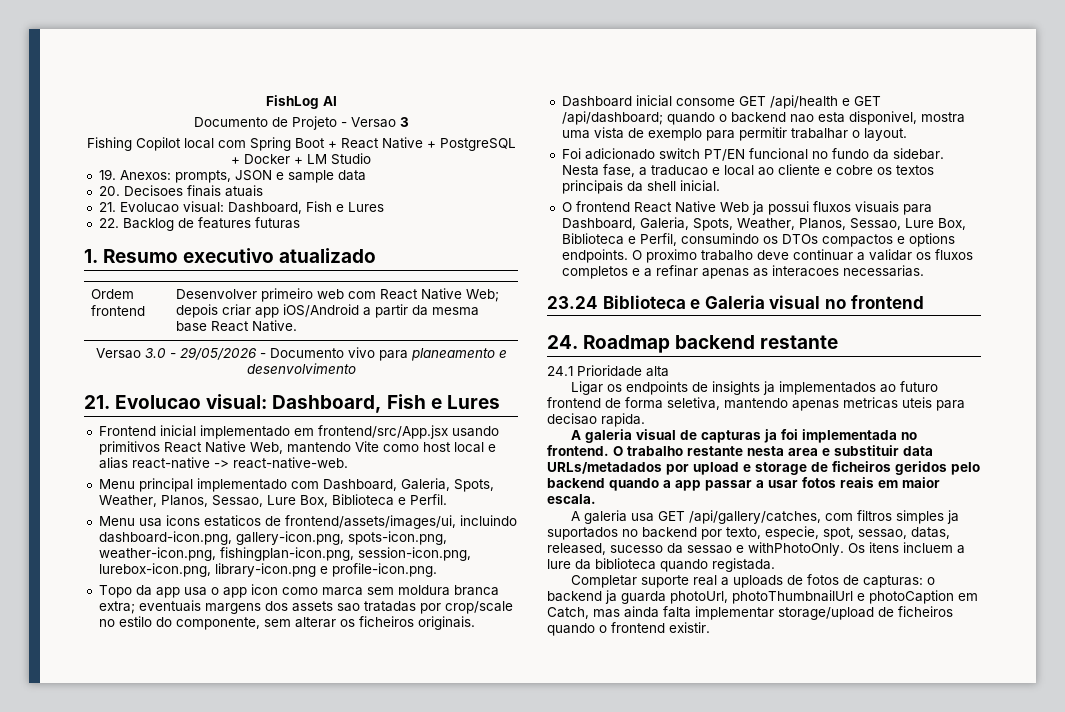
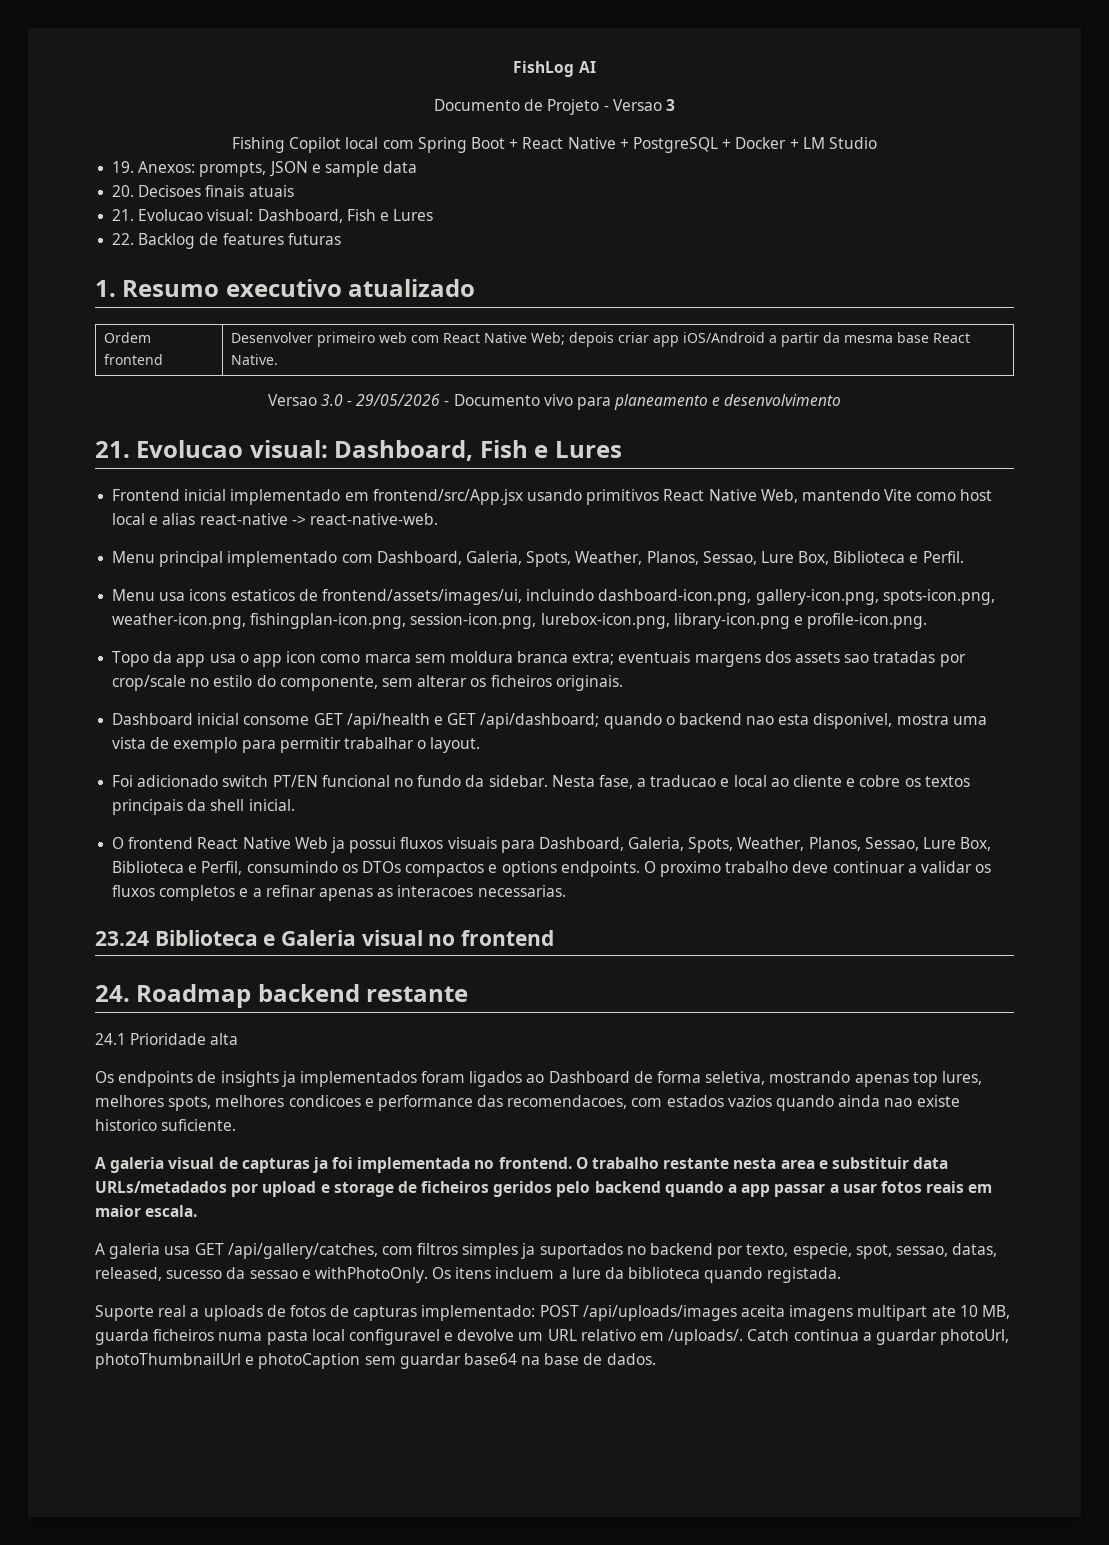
- Ligar os endpoints de insights ja implementados ao futuro frontend de forma seletiva, mantendo apenas metricas uteis para decisao rapida.
+ Os endpoints de insights ja implementados foram ligados ao Dashboard de forma seletiva, mostrando apenas top lures, melhores spots, melhores condicoes e performance das recomendacoes, com estados vazios quando ainda nao existe historico suficiente.
- Completar suporte real a uploads de fotos de capturas: o backend ja guarda photoUrl, photoThumbnailUrl e photoCaption em Catch, mas ainda falta implementar storage/upload de ficheiros quando o frontend existir.
+ Suporte real a uploads de fotos de capturas implementado: POST /api/uploads/images aceita imagens multipart ate 10 MB, guarda ficheiros numa pasta local configuravel e devolve um URL relativo em /uploads/. Catch continua a guardar photoUrl, photoThumbnailUrl e photoCaption sem guardar base64 na base de dados.

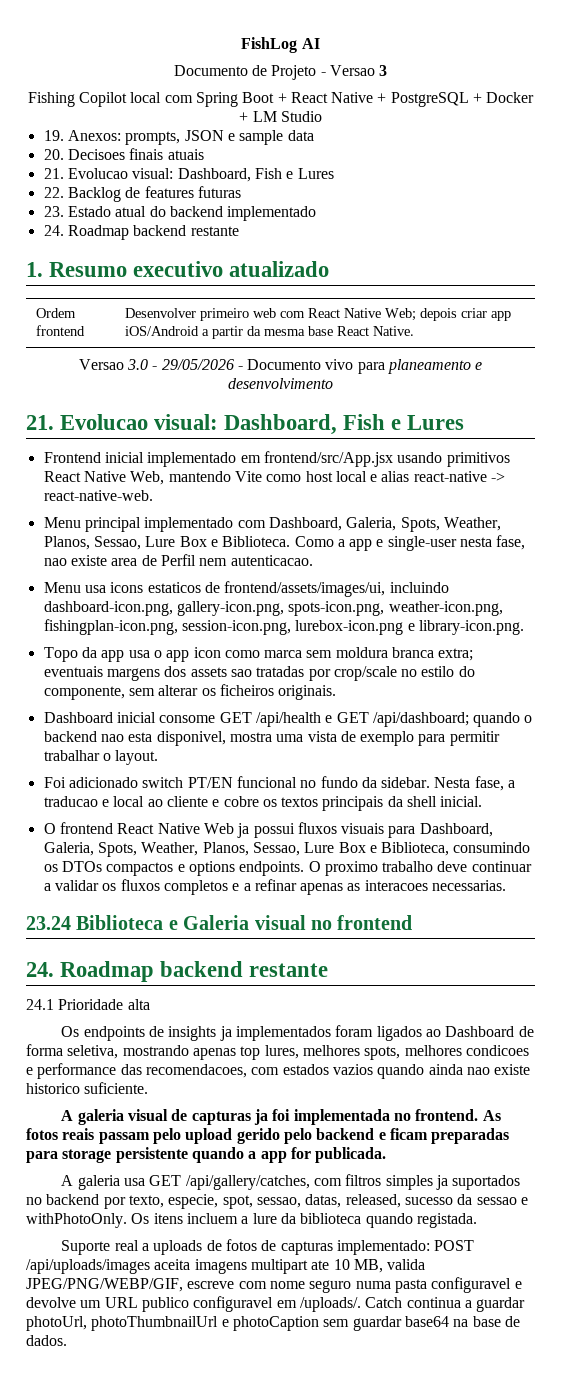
+ 23. Estado atual do backend implementado
+ 24. Roadmap backend restante
- Menu principal implementado com Dashboard, Galeria, Spots, Weather, Planos, Sessao, Lure Box, Biblioteca e Perfil.
+ Menu principal implementado com Dashboard, Galeria, Spots, Weather, Planos, Sessao, Lure Box e Biblioteca. Como a app e single-user nesta fase, nao existe area de Perfil nem autenticacao.
- Menu usa icons estaticos de frontend/assets/images/ui, incluindo dashboard-icon.png, gallery-icon.png, spots-icon.png, weather-icon.png, fishingplan-icon.png, session-icon.png, lurebox-icon.png, library-icon.png e profile-icon.png.
+ Menu usa icons estaticos de frontend/assets/images/ui, incluindo dashboard-icon.png, gallery-icon.png, spots-icon.png, weather-icon.png, fishingplan-icon.png, session-icon.png, lurebox-icon.png e library-icon.png.
- O frontend React Native Web ja possui fluxos visuais para Dashboard, Galeria, Spots, Weather, Planos, Sessao, Lure Box, Biblioteca e Perfil, consumindo os DTOs compactos e options endpoints.
+ O frontend React Native Web ja possui fluxos visuais para Dashboard, Galeria, Spots, Weather, Planos, Sessao, Lure Box e Biblioteca, consumindo os DTOs compactos e options endpoints.
- O trabalho restante nesta area e substituir data URLs/metadados por upload e storage de ficheiros geridos pelo backend quando a app passar a usar fotos reais em maior escala.
+ As fotos reais passam pelo upload gerido pelo backend e ficam preparadas para storage persistente quando a app for publicada.
- Suporte real a uploads de fotos de capturas implementado: POST /api/uploads/images aceita imagens multipart ate 10 MB, guarda ficheiros numa pasta local configuravel e devolve um URL relativo em /uploads/.
+ Suporte real a uploads de fotos de capturas implementado: POST /api/uploads/images aceita imagens multipart ate 10 MB, valida JPEG/PNG/WEBP/GIF, escreve com nome seguro numa pasta configuravel e devolve um URL publico configuravel em /uploads/.

